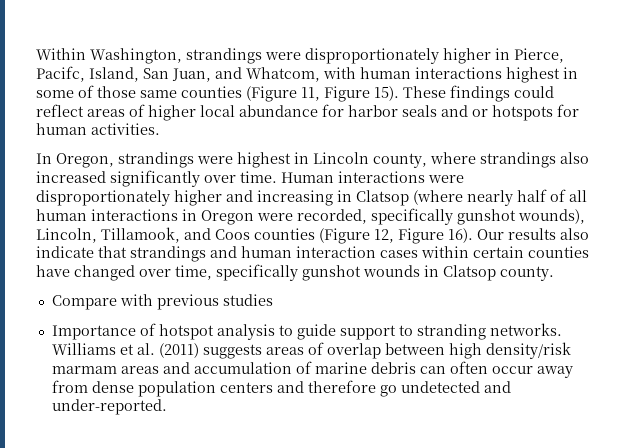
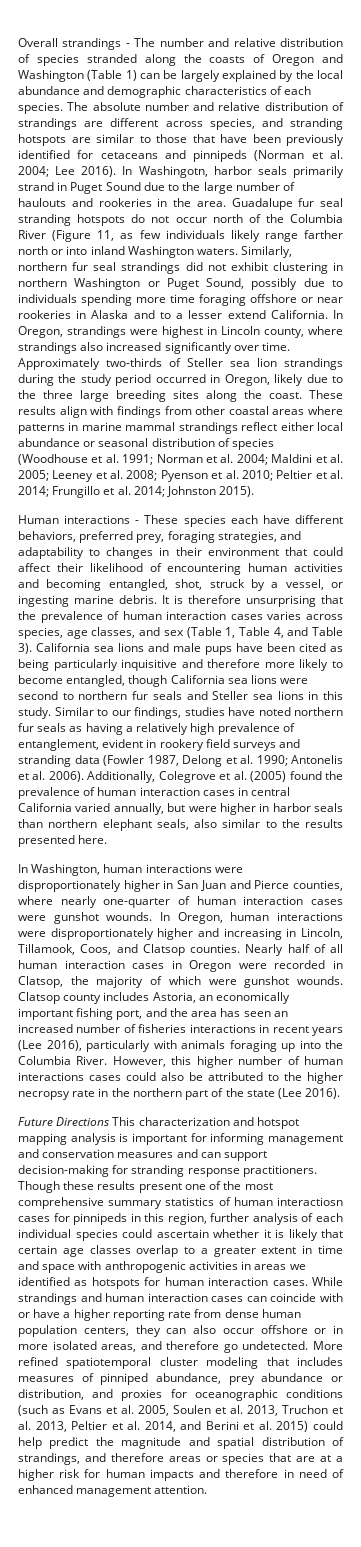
- Within Washington, strandings were disproportionately higher in Pierce, Pacifc, Island, San Juan, and Whatcom, with human interactions highest in some of those same counties (Figure 11, Figure 15). These findings could reflect areas of higher local abundance for harbor seals and or hotspots for human activities.
- In Oregon, strandings were highest in Lincoln county, where strandings also increased significantly over time.
+ Overall strandings - The number and relative distribution of species stranded along the coasts of Oregon and Washington (Table 1) can be largely explained by the local abundance and demographic characteristics of each species. The absolute number and relative distribution of strandings are different across species, and stranding hotspots are similar to those that have been previously identified for cetaceans and pinnipeds (Norman et al. 2004; Lee 2016). In Washingotn, harbor seals primarily strand in Puget Sound due to the large number of haulouts and rookeries in the area. Guadalupe fur seal stranding hotspots do not occur north of the Columbia River (Figure 11, as few individuals likely range farther north or into inland Washington waters. Similarly, northern fur seal strandings did not exhibit clustering in northern Washington or Puget Sound, possibly due to individuals spending more time foraging offshore or near rookeries in Alaska and to a lesser extend California. In Oregon, strandings were highest in Lincoln county, where strandings also increased significantly over time.
- Human interactions were disproportionately higher and increasing in Clatsop (where nearly half of all human interactions in Oregon were recorded, specifically gunshot wounds), Lincoln, Tillamook, and Coos counties (Figure 12, Figure 16). Our results also indicate that strandings and human interaction cases within certain counties have changed over time, specifically gunshot wounds in Clatsop county.
- Compare with previous studies
- Importance of hotspot analysis to guide support to stranding networks. Williams et al. (2011) suggests areas of overlap between high density/risk marmam areas and accumulation of marine debris can often occur away from dense population centers and therefore go undetected and under-reported.
+ Approximately two-thirds of Steller sea lion strandings during the study period occurred in Oregon, likely due to the three large breeding sites along the coast. These results align with findings from other coastal areas where patterns in marine mammal strandings reflect either local abundance or seasonal distribution of species (Woodhouse et al. 1991; Norman et al. 2004; Maldini et al. 2005; Leeney et al. 2008; Pyenson et al. 2010; Peltier et al. 2014; Frungillo et al. 2014; Johnston 2015).
+ Human interactions - These species each have different behaviors, preferred prey, foraging strategies, and adaptability to changes in their environment that could affect their likelihood of encountering human activities and becoming entangled, shot, struck by a vessel, or ingesting marine debris. It is therefore unsurprising that the prevalence of human interaction cases varies across species, age classes, and sex (Table 1, Table 4, and Table 3). California sea lions and male pups have been cited as being particularly inquisitive and therefore more likely to become entangled, though California sea lions were second to northern fur seals and Steller sea lions in this study. Similar to our findings, studies have noted northern fur seals as having a relatively high prevalence of entanglement, evident in rookery field surveys and stranding data (Fowler 1987, Delong et al. 1990; Antonelis et al. 2006). Additionally, Colegrove et al. (2005) found the prevalence of human interaction cases in central California varied annually, but were higher in harbor seals than northern elephant seals, also similar to the results presented here.
+ In Washington, human interactions were disproportionately higher in San Juan and Pierce counties, where nearly one-quarter of human interaction cases were gunshot wounds. In Oregon, human interactions were disproportionately higher and increasing in Lincoln, Tillamook, Coos, and Clatsop counties. Nearly half of all human interaction cases in Oregon were recorded in Clatsop, the majority of which were gunshot wounds. Clatsop county includes Astoria, an economically important fishing port, and the area has seen an increased number of fisheries interactions in recent years (Lee 2016), particularly with animals foraging up into the Columbia River. However, this higher number of human interactions cases could also be attributed to the higher necropsy rate in the northern part of the state (Lee 2016).
+ Future Directions This characterization and hotspot mapping analysis is important for informing management and conservation measures and can support decision-making for stranding response practitioners. Though these results present one of the most comprehensive summary statistics of human interactiosn cases for pinnipeds in this region, further analysis of each individual species could ascertain whether it is likely that certain age classes overlap to a greater extent in time and space with anthropogenic activities in areas we identified as hotspots for human interaction cases. While strandings and human interaction cases can coincide with or have a higher reporting rate from dense human population centers, they can also occur offshore or in more isolated areas, and therefore go undetected. More refined spatiotemporal cluster modeling that includes measures of pinniped abundance, prey abundance or distribution, and proxies for oceanographic conditions (such as Evans et al. 2005, Soulen et al. 2013, Truchon et al. 2013, Peltier et al. 2014, and Berini et al. 2015) could help predict the magnitude and spatial distribution of strandings, and therefore areas or species that are at a higher risk for human impacts and therefore in need of enhanced management attention.

